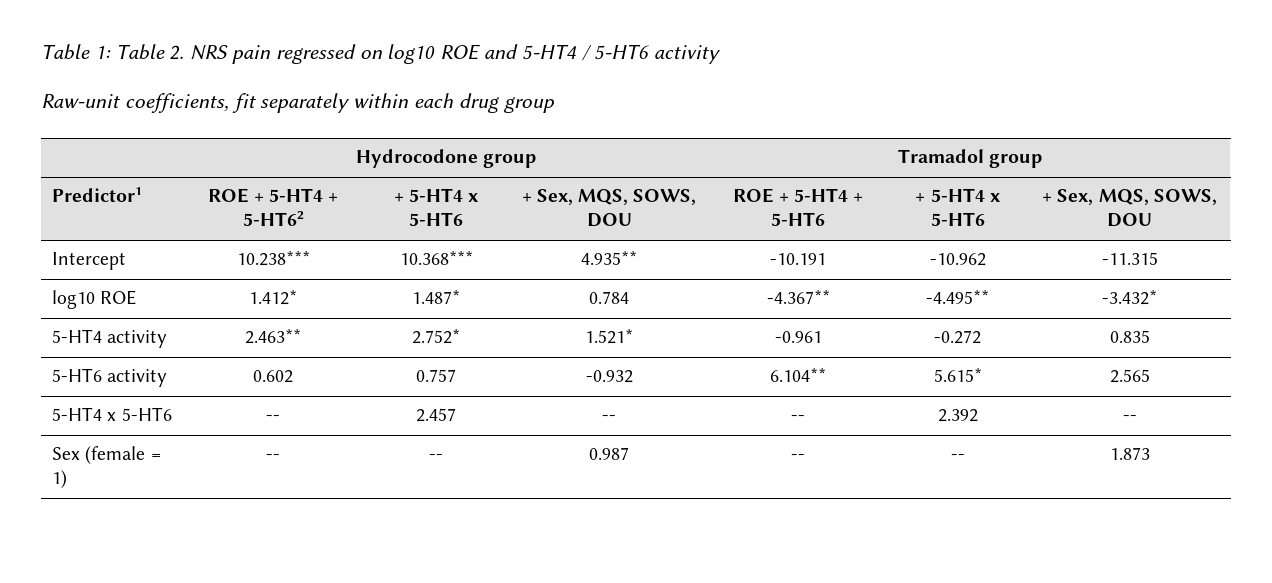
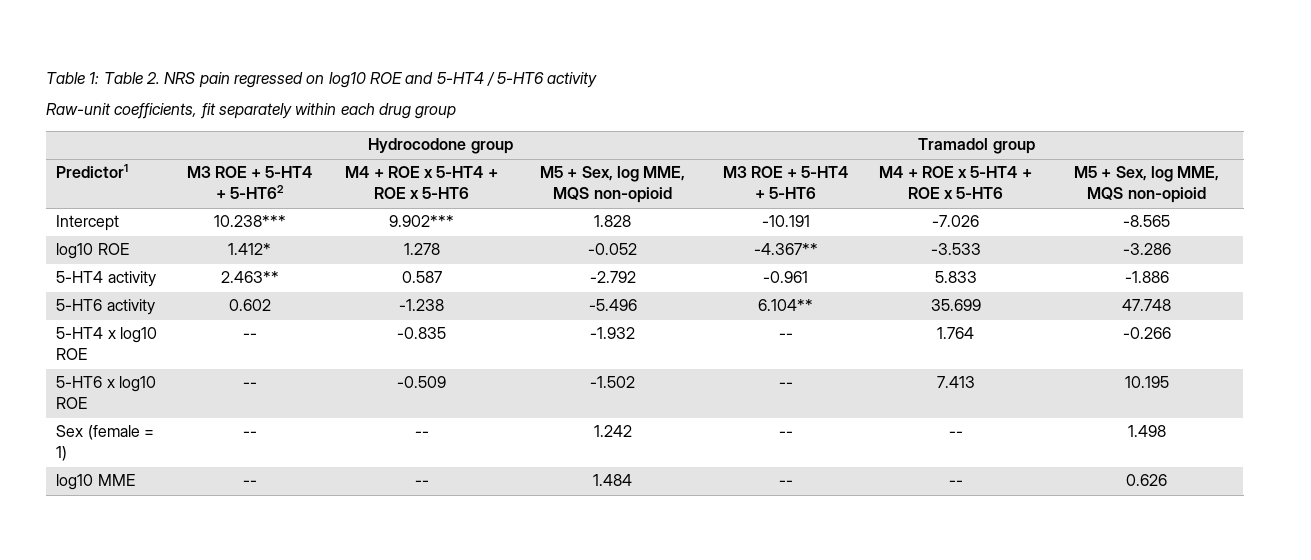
- ROE + 5-HT4 + 5-HT62
+ M3 ROE + 5-HT4 + 5-HT62
- + 5-HT4 x 5-HT6 | + Sex, MQS, SOWS, DOU | ROE + 5-HT4 + 5-HT6 | + 5-HT4 x 5-HT6 | + Sex, MQS, SOWS, DOU
+ M4 + ROE x 5-HT4 + ROE x 5-HT6 | M5 + Sex, log MME, MQS non-opioid | M3 ROE + 5-HT4 + 5-HT6 | M4 + ROE x 5-HT4 + ROE x 5-HT6 | M5 + Sex, log MME, MQS non-opioid
- Intercept | 10.238*** | 10.368*** | 4.935** | -10.191 | -10.962 | -11.315
+ Intercept | 10.238*** | 9.902*** | 1.828 | -10.191 | -7.026 | -8.565
- log10 ROE | 1.412* | 1.487* | 0.784 | -4.367** | -4.495** | -3.432*
+ log10 ROE | 1.412* | 1.278 | -0.052 | -4.367** | -3.533 | -3.286
- 5-HT4 activity | 2.463** | 2.752* | 1.521* | -0.961 | -0.272 | 0.835
+ 5-HT4 activity | 2.463** | 0.587 | -2.792 | -0.961 | 5.833 | -1.886
- 5-HT6 activity | 0.602 | 0.757 | -0.932 | 6.104** | 5.615* | 2.565
- 5-HT4 x 5-HT6 | -- | 2.457 | -- | -- | 2.392 | --
+ 5-HT6 activity | 0.602 | -1.238 | -5.496 | 6.104** | 35.699 | 47.748
+ 5-HT4 x log10 ROE | -- | -0.835 | -1.932 | -- | 1.764 | -0.266
+ 5-HT6 x log10 ROE | -- | -0.509 | -1.502 | -- | 7.413 | 10.195
- Sex (female = 1) | -- | -- | 0.987 | -- | -- | 1.873
+ Sex (female = 1) | -- | -- | 1.242 | -- | -- | 1.498
+ log10 MME | -- | -- | 1.484 | -- | -- | 0.626

